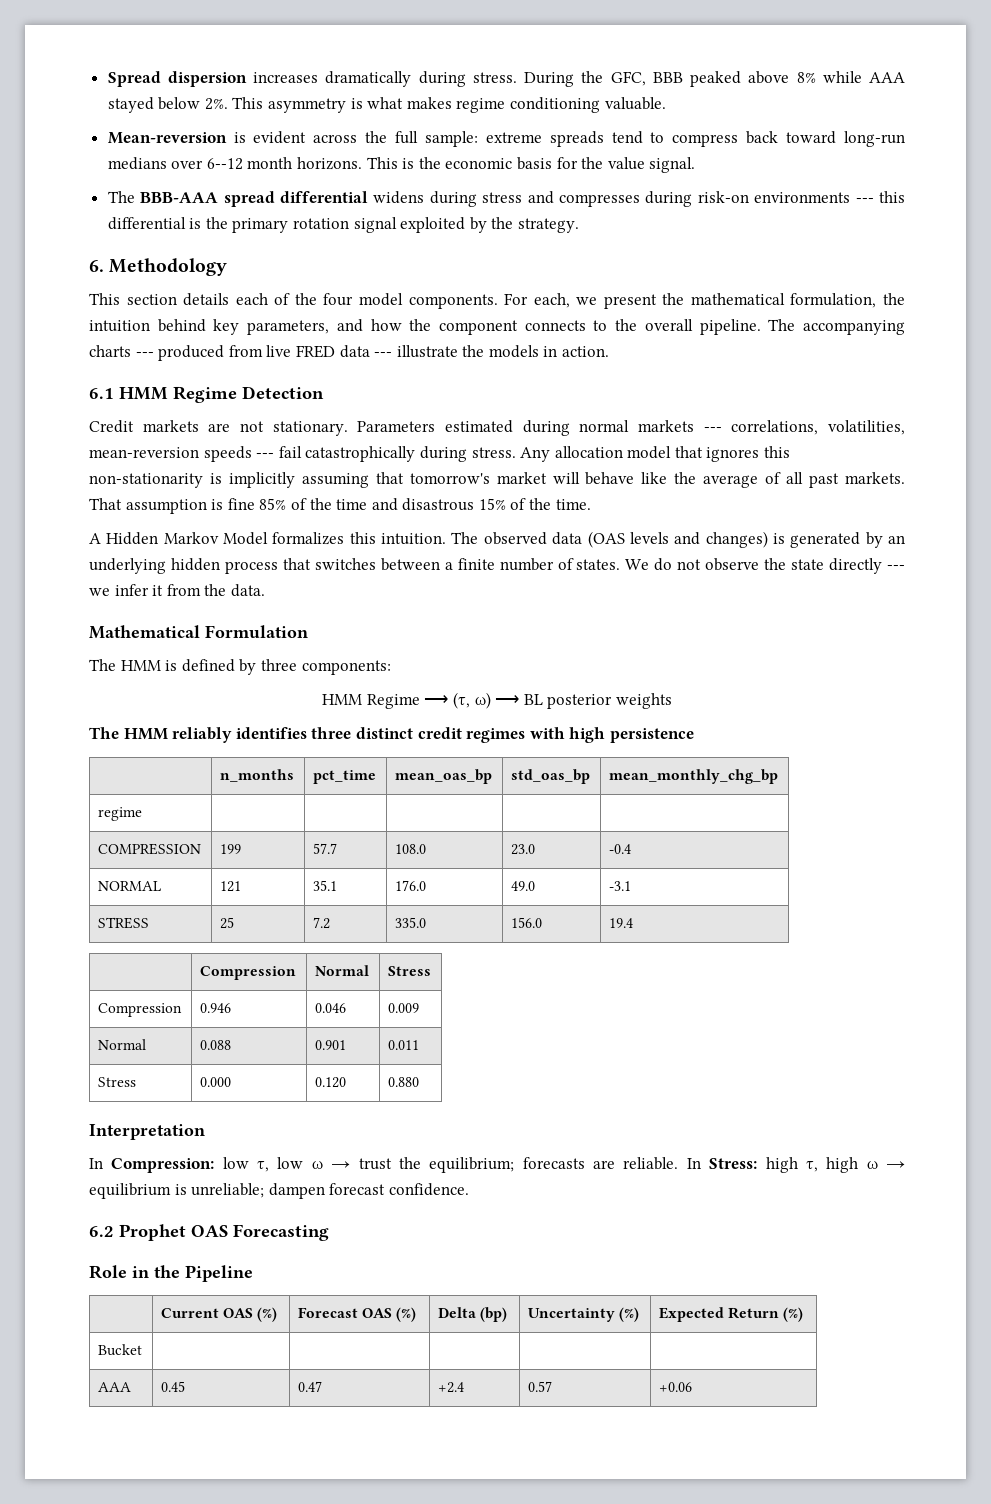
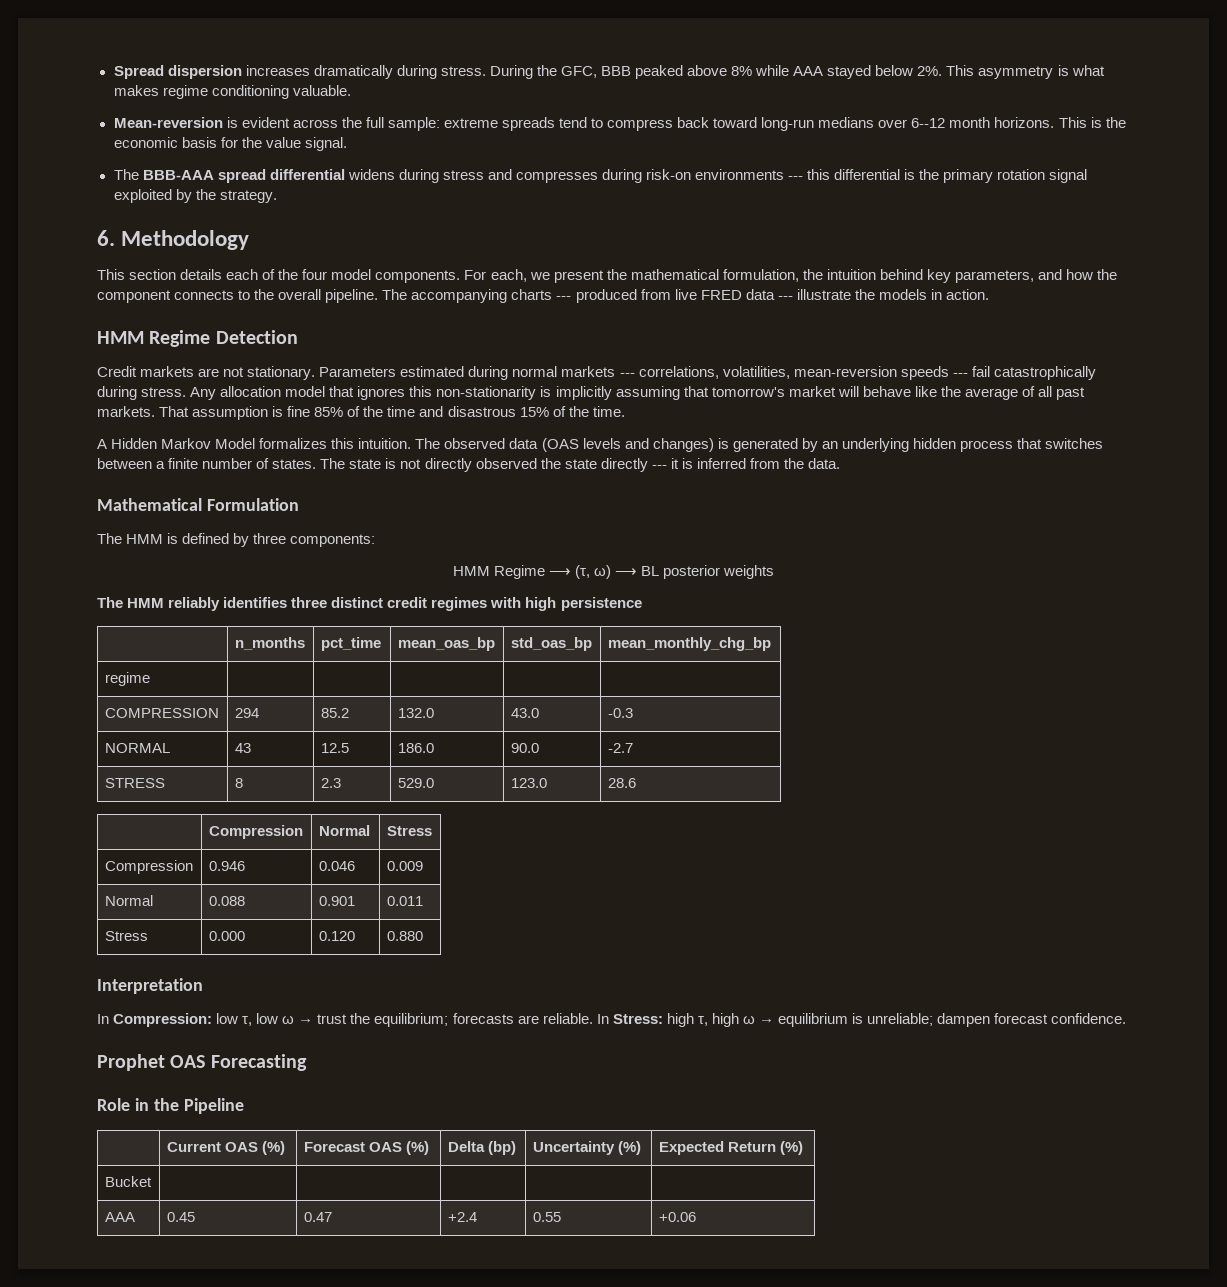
- 6.1 HMM Regime Detection
+ HMM Regime Detection
- We do not observe the state directly --- we infer it from the data.
+ The state is not directly observed the state directly --- it is inferred from the data.
- COMPRESSION | 199 | 57.7 | 108.0 | 23.0 | -0.4
- NORMAL | 121 | 35.1 | 176.0 | 49.0 | -3.1
- STRESS | 25 | 7.2 | 335.0 | 156.0 | 19.4
+ COMPRESSION | 294 | 85.2 | 132.0 | 43.0 | -0.3
+ NORMAL | 43 | 12.5 | 186.0 | 90.0 | -2.7
+ STRESS | 8 | 2.3 | 529.0 | 123.0 | 28.6
- 6.2 Prophet OAS Forecasting
+ Prophet OAS Forecasting
- AAA | 0.45 | 0.47 | +2.4 | 0.57 | +0.06
+ AAA | 0.45 | 0.47 | +2.4 | 0.55 | +0.06

